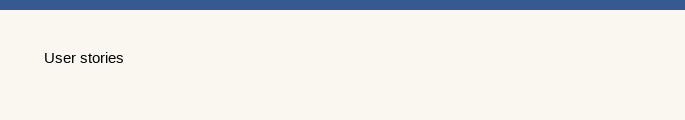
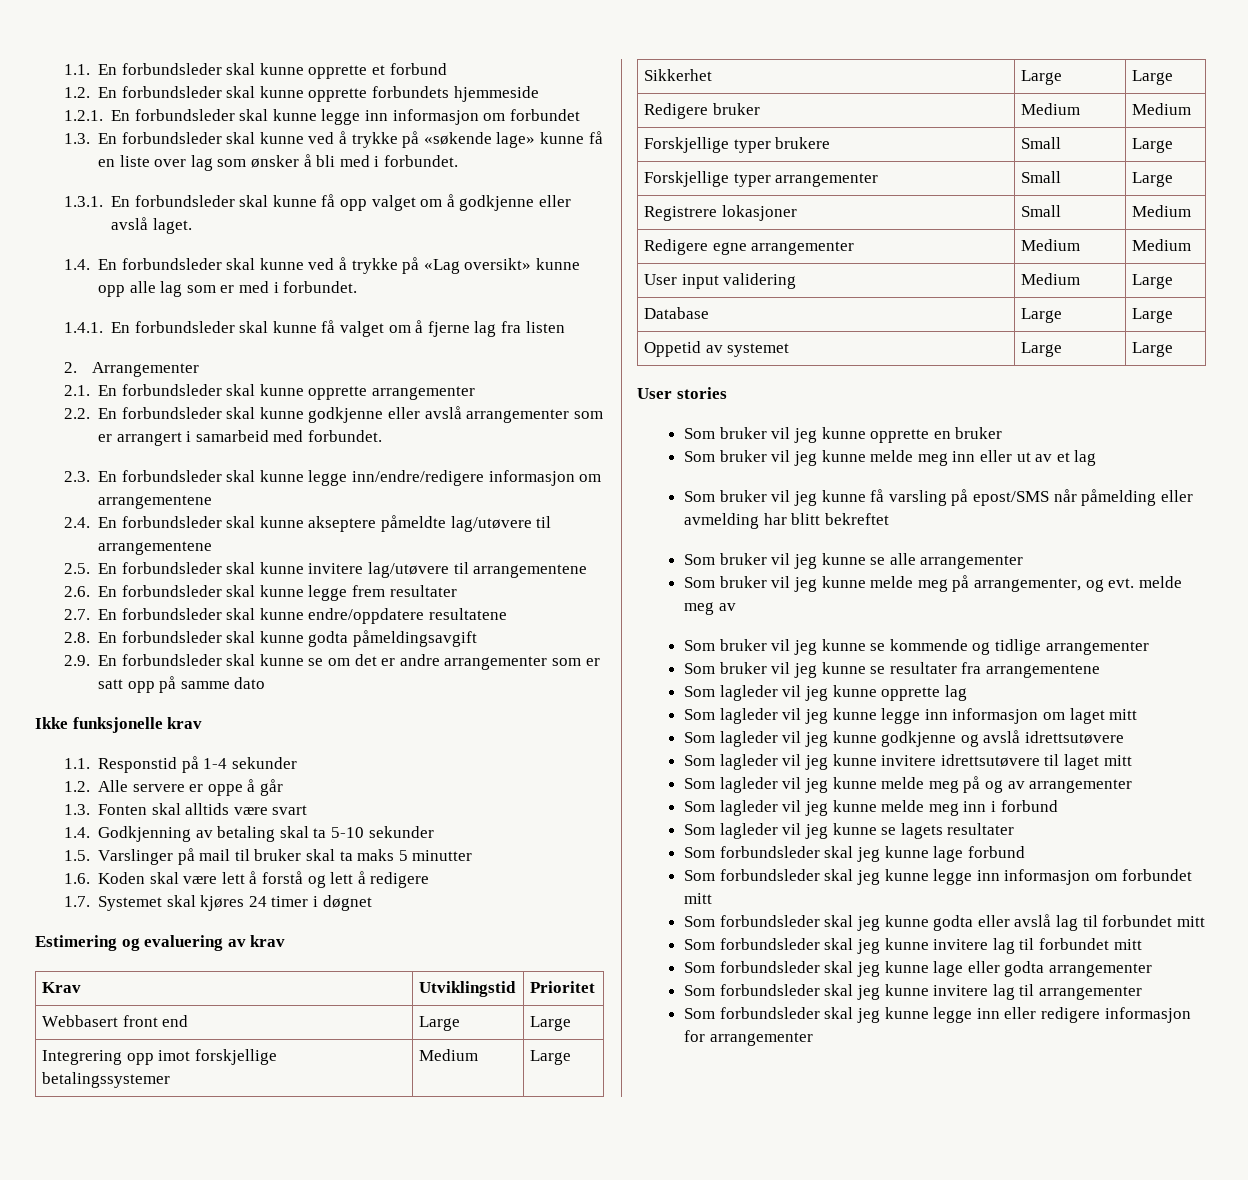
+ 1.1. En forbundsleder skal kunne opprette et forbund
+ 1.2. En forbundsleder skal kunne opprette forbundets hjemmeside
+ 1.2.1. En forbundsleder skal kunne legge inn informasjon om forbundet
+ 1.3. En forbundsleder skal kunne ved å trykke på «søkende lage» kunne få en liste over lag som ønsker å bli med i forbundet.
+ 1.3.1. En forbundsleder skal kunne få opp valget om å godkjenne eller avslå laget.
+ 1.4. En forbundsleder skal kunne ved å trykke på «Lag oversikt» kunne opp alle lag som er med i forbundet.
+ 1.4.1. En forbundsleder skal kunne få valget om å fjerne lag fra listen
+ 2. Arrangementer
+ 2.1. En forbundsleder skal kunne opprette arrangementer
+ 2.2. En forbundsleder skal kunne godkjenne eller avslå arrangementer som er arrangert i samarbeid med forbundet.
+ 2.3. En forbundsleder skal kunne legge inn/endre/redigere informasjon om arrangementene
+ 2.4. En forbundsleder skal kunne akseptere påmeldte lag/utøvere til arrangementene
+ 2.5. En forbundsleder skal kunne invitere lag/utøvere til arrangementene
+ 2.6. En forbundsleder skal kunne legge frem resultater
+ 2.7. En forbundsleder skal kunne endre/oppdatere resultatene
+ 2.8. En forbundsleder skal kunne godta påmeldingsavgift
+ 2.9. En forbundsleder skal kunne se om det er andre arrangementer som er satt opp på samme dato
+ Ikke funksjonelle krav
+ 1.1. Responstid på 1-4 sekunder
+ 1.2. Alle servere er oppe å går
+ 1.3. Fonten skal alltids være svart
+ 1.4. Godkjenning av betaling skal ta 5-10 sekunder
+ 1.5. Varslinger på mail til bruker skal ta maks 5 minutter
+ 1.6. Koden skal være lett å forstå og lett å redigere
+ 1.7. Systemet skal kjøres 24 timer i døgnet
+ Estimering og evaluering av krav
+ Krav | Utviklingstid | Prioritet
+ Webbasert front end | Large | Large
+ Integrering opp imot forskjellige betalingssystemer | Medium | Large
+ Sikkerhet | Large | Large
+ Redigere bruker | Medium | Medium
+ Forskjellige typer brukere | Small | Large
+ Forskjellige typer arrangementer | Small | Large
+ Registrere lokasjoner | Small | Medium
+ Redigere egne arrangementer | Medium | Medium
+ User input validering | Medium | Large
+ Database | Large | Large
+ Oppetid av systemet | Large | Large
  User stories
+ Som bruker vil jeg kunne opprette en bruker
+ Som bruker vil jeg kunne melde meg inn eller ut av et lag
+ Som bruker vil jeg kunne få varsling på epost/SMS når påmelding eller avmelding har blitt bekreftet
+ Som bruker vil jeg kunne se alle arrangementer
+ Som bruker vil jeg kunne melde meg på arrangementer, og evt. melde meg av
+ Som bruker vil jeg kunne se kommende og tidlige arrangementer
+ Som bruker vil jeg kunne se resultater fra arrangementene
+ Som lagleder vil jeg kunne opprette lag
+ Som lagleder vil jeg kunne legge inn informasjon om laget mitt
+ Som lagleder vil jeg kunne godkjenne og avslå idrettsutøvere
+ Som lagleder vil jeg kunne invitere idrettsutøvere til laget mitt
+ Som lagleder vil jeg kunne melde meg på og av arrangementer
+ Som lagleder vil jeg kunne melde meg inn i forbund
+ Som lagleder vil jeg kunne se lagets resultater
+ Som forbundsleder skal jeg kunne lage forbund
+ Som forbundsleder skal jeg kunne legge inn informasjon om forbundet mitt
+ Som forbundsleder skal jeg kunne godta eller avslå lag til forbundet mitt
+ Som forbundsleder skal jeg kunne invitere lag til forbundet mitt
+ Som forbundsleder skal jeg kunne lage eller godta arrangementer
+ Som forbundsleder skal jeg kunne invitere lag til arrangementer
+ Som forbundsleder skal jeg kunne legge inn eller redigere informasjon for arrangementer

